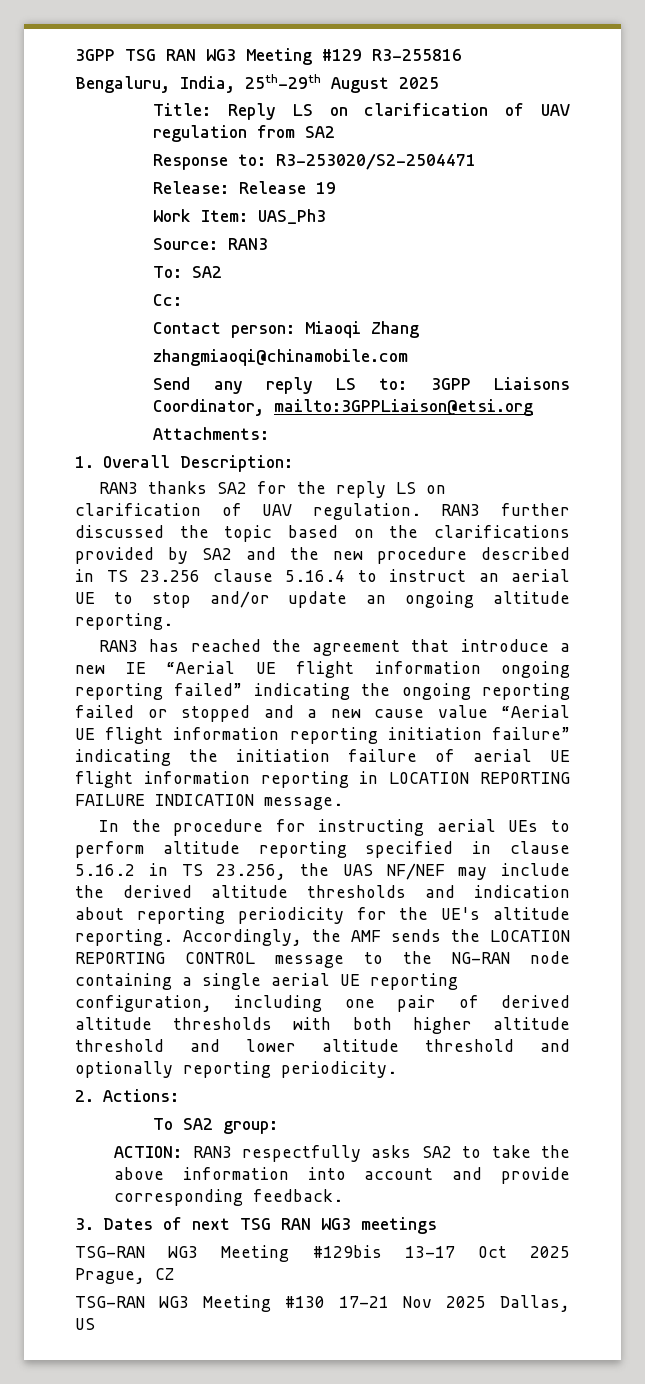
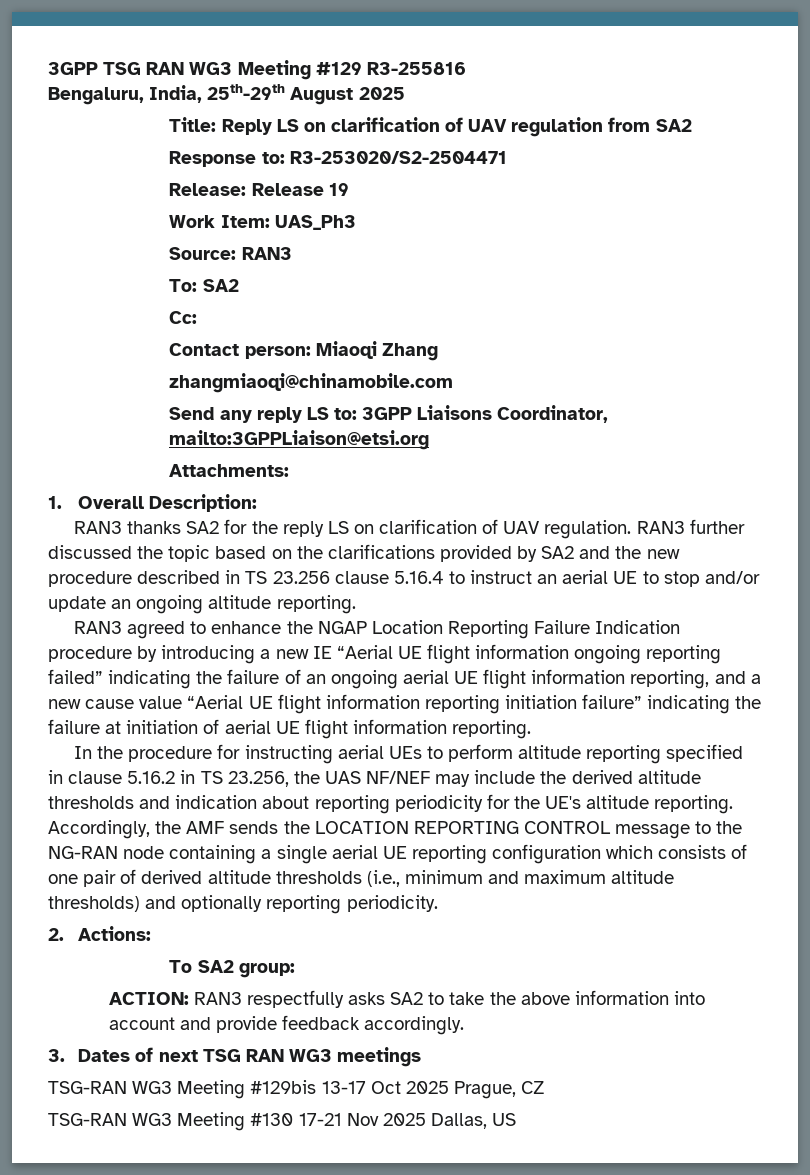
- RAN3 has reached the agreement that introduce a new IE “Aerial UE flight information ongoing reporting failed” indicating the ongoing reporting failed or stopped and a new cause value “Aerial UE flight information reporting initiation failure” indicating the initiation failure of aerial UE flight information reporting in LOCATION REPORTING FAILURE INDICATION message.
+ RAN3 agreed to enhance the NGAP Location Reporting Failure Indication procedure by introducing a new IE “Aerial UE flight information ongoing reporting failed” indicating the failure of an ongoing aerial UE flight information reporting, and a new cause value “Aerial UE flight information reporting initiation failure” indicating the failure at initiation of aerial UE flight information reporting.
- Accordingly, the AMF sends the LOCATION REPORTING CONTROL message to the NG-RAN node containing a single aerial UE reporting configuration, including one pair of derived altitude thresholds with both higher altitude threshold and lower altitude threshold and optionally reporting periodicity.
+ Accordingly, the AMF sends the LOCATION REPORTING CONTROL message to the NG-RAN node containing a single aerial UE reporting configuration which consists of one pair of derived altitude thresholds (i.e., minimum and maximum altitude thresholds) and optionally reporting periodicity.
- ACTION: RAN3 respectfully asks SA2 to take the above information into account and provide corresponding feedback.
+ ACTION: RAN3 respectfully asks SA2 to take the above information into account and provide feedback accordingly.

